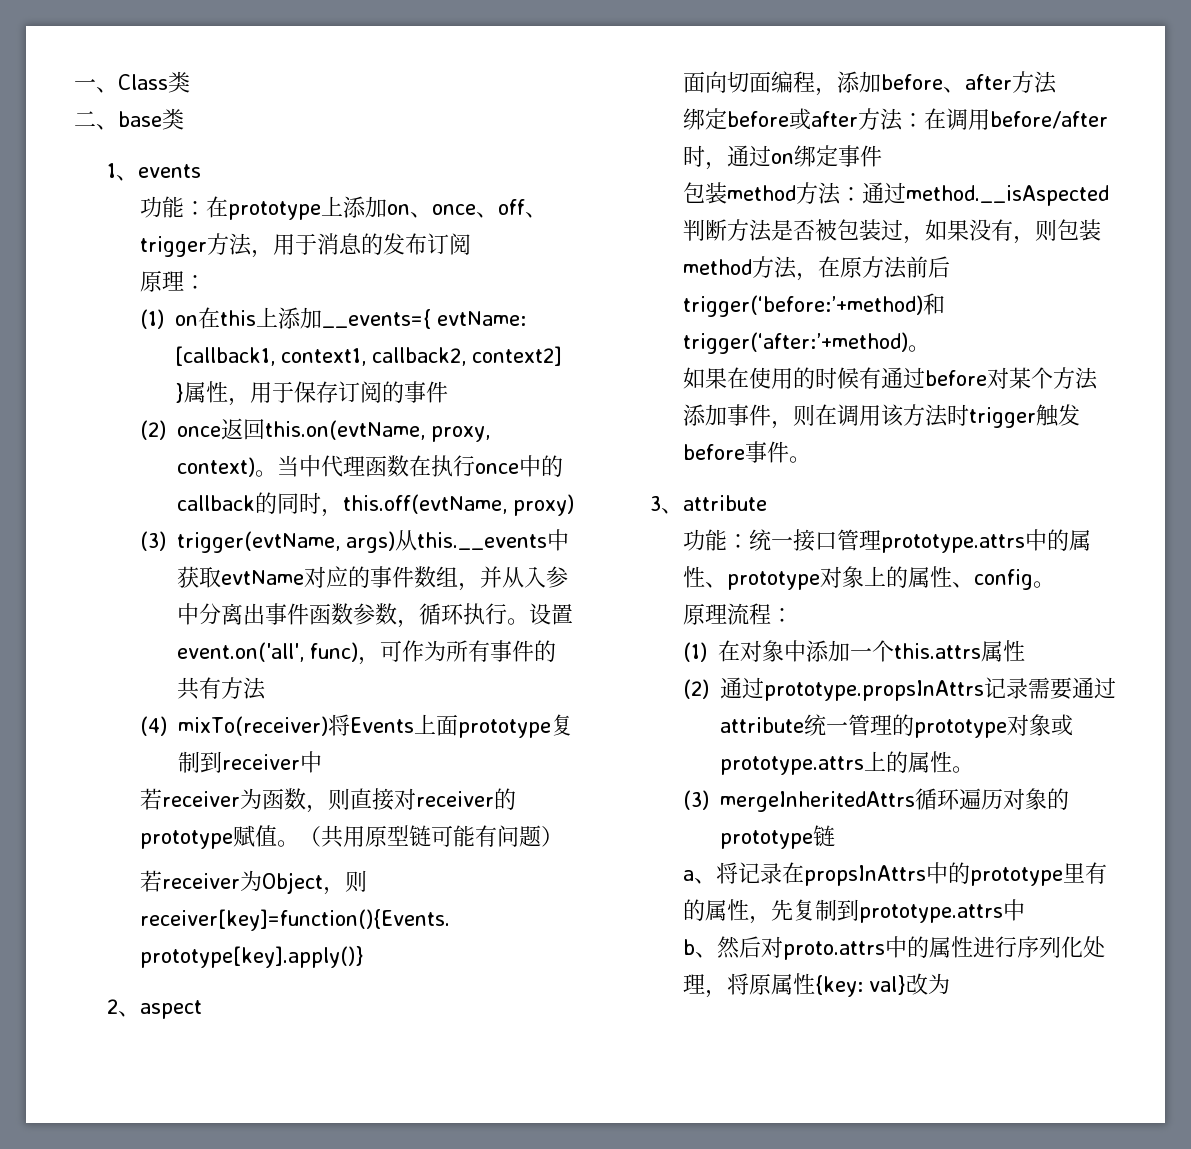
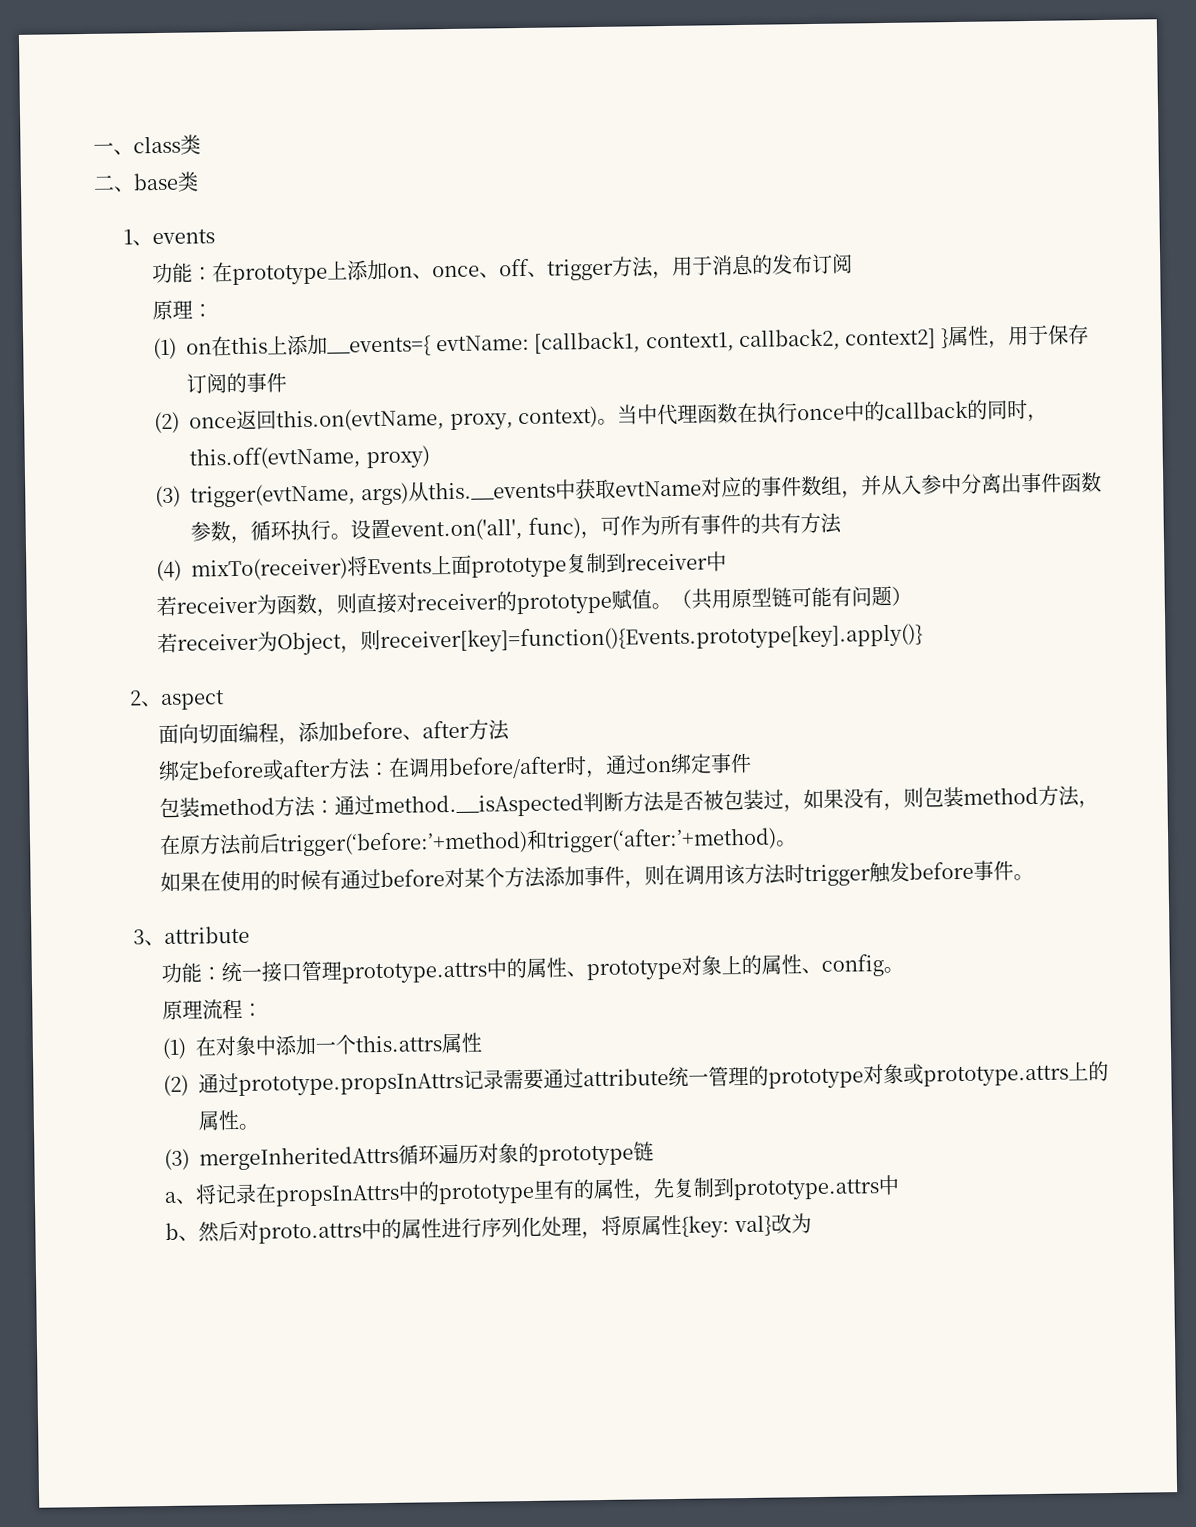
- 一、Class类
+ 一、class类

